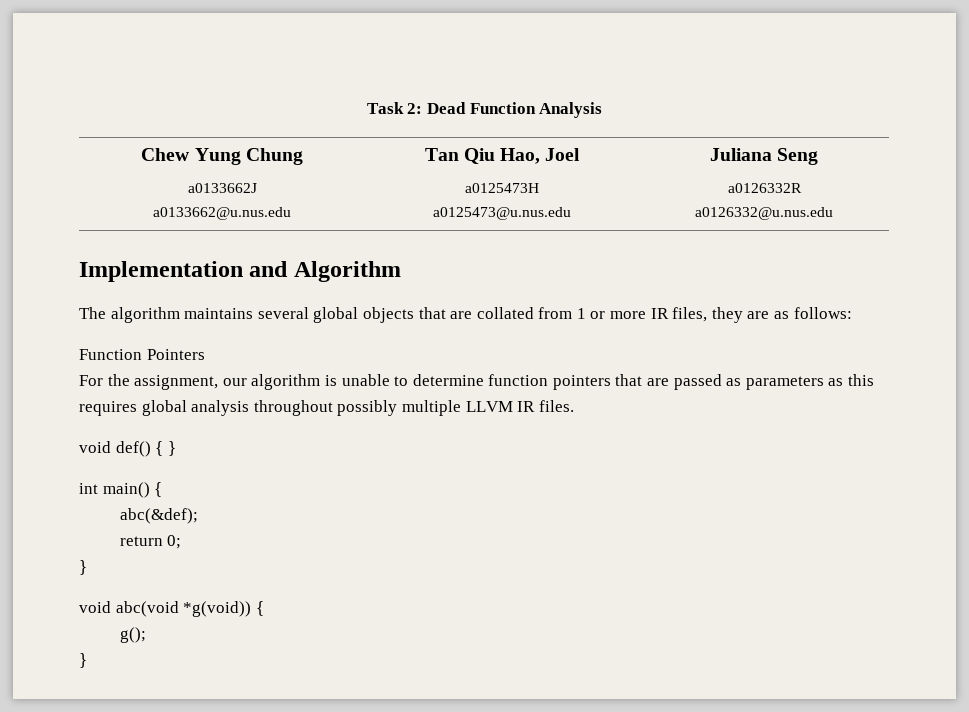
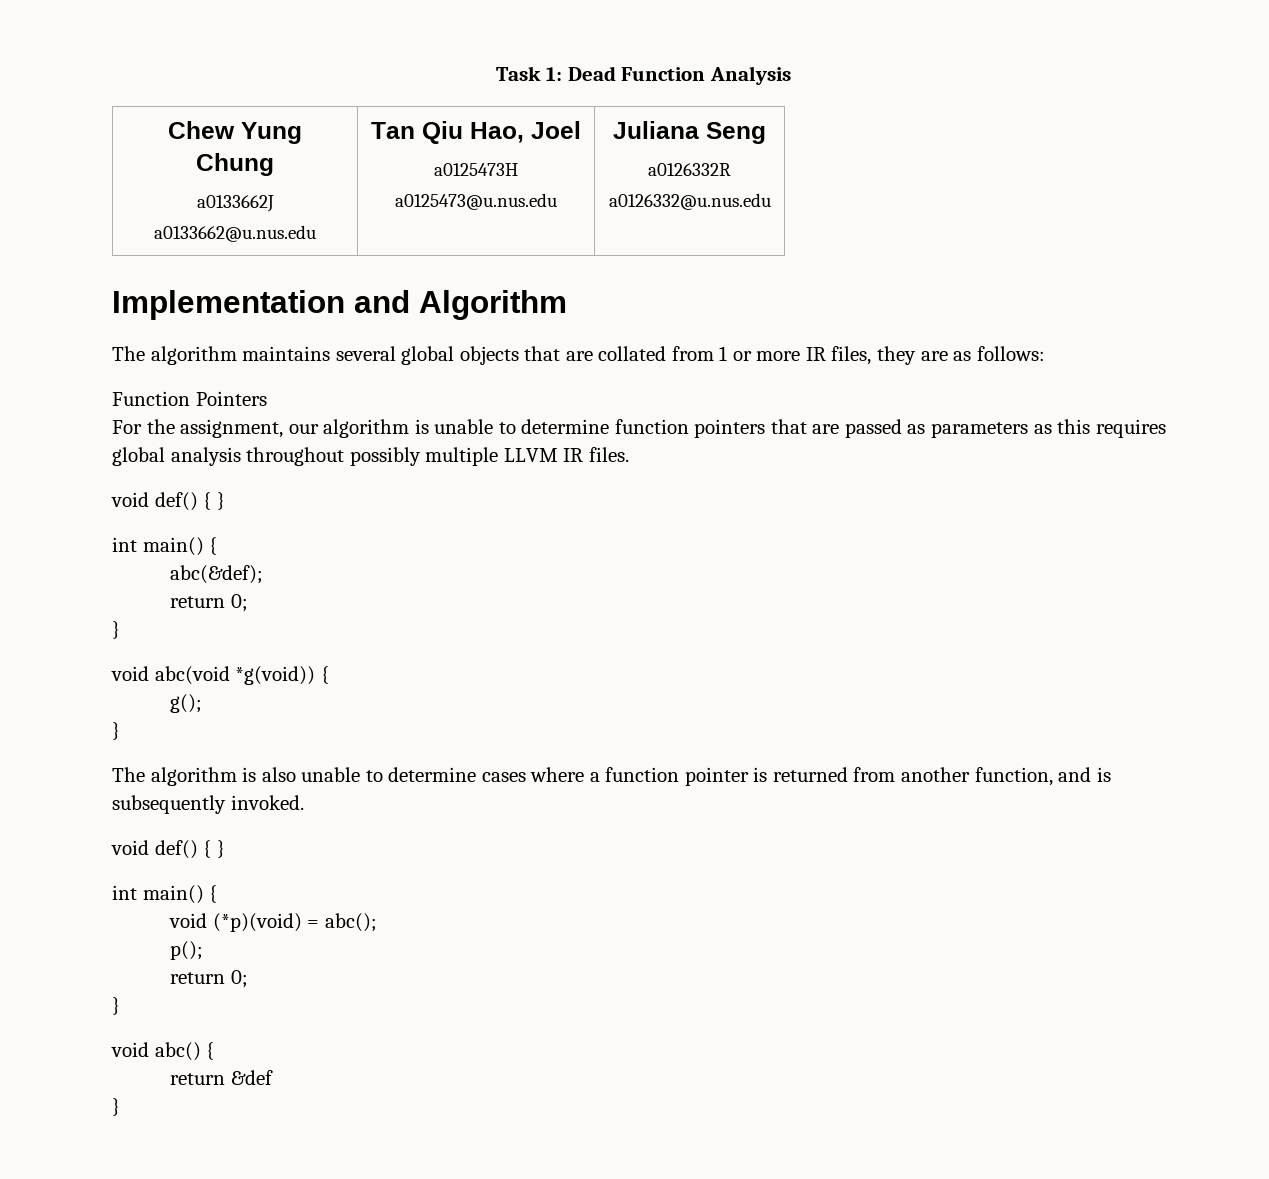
- Task 2: Dead Function Analysis
+ Task 1: Dead Function Analysis
+ The algorithm is also unable to determine cases where a function pointer is returned from another function, and is subsequently invoked.
+ void def() { }
+ int main() {
+ void (*p)(void) = abc();
+ p();
+ return 0;
+ }
+ void abc() {
+ return &def
+ }

